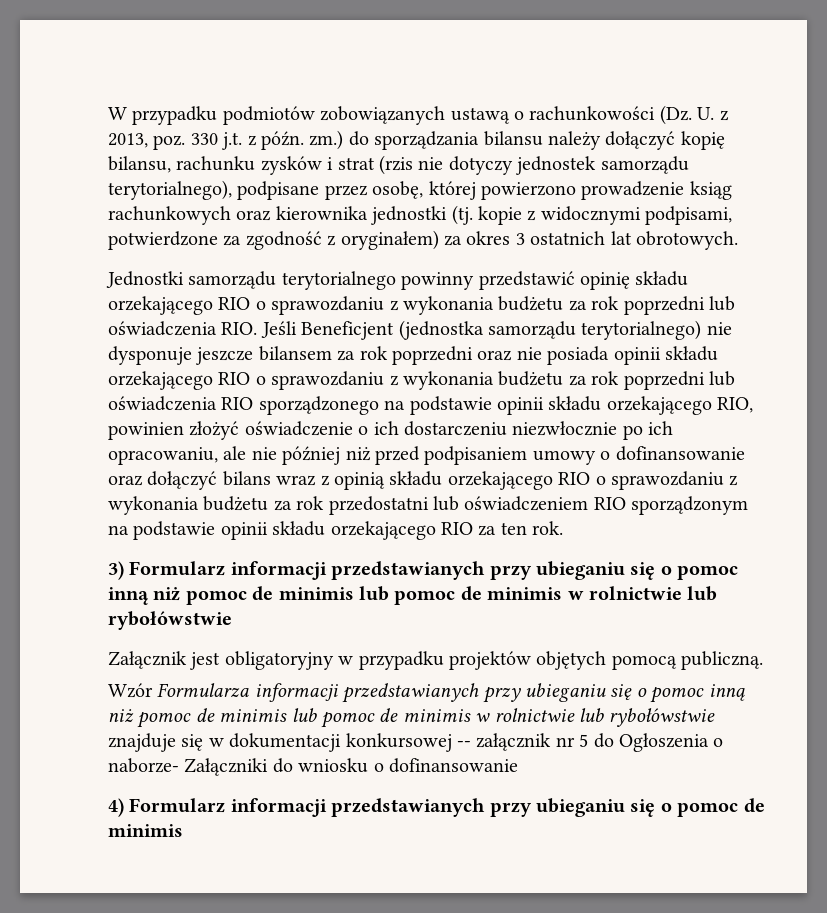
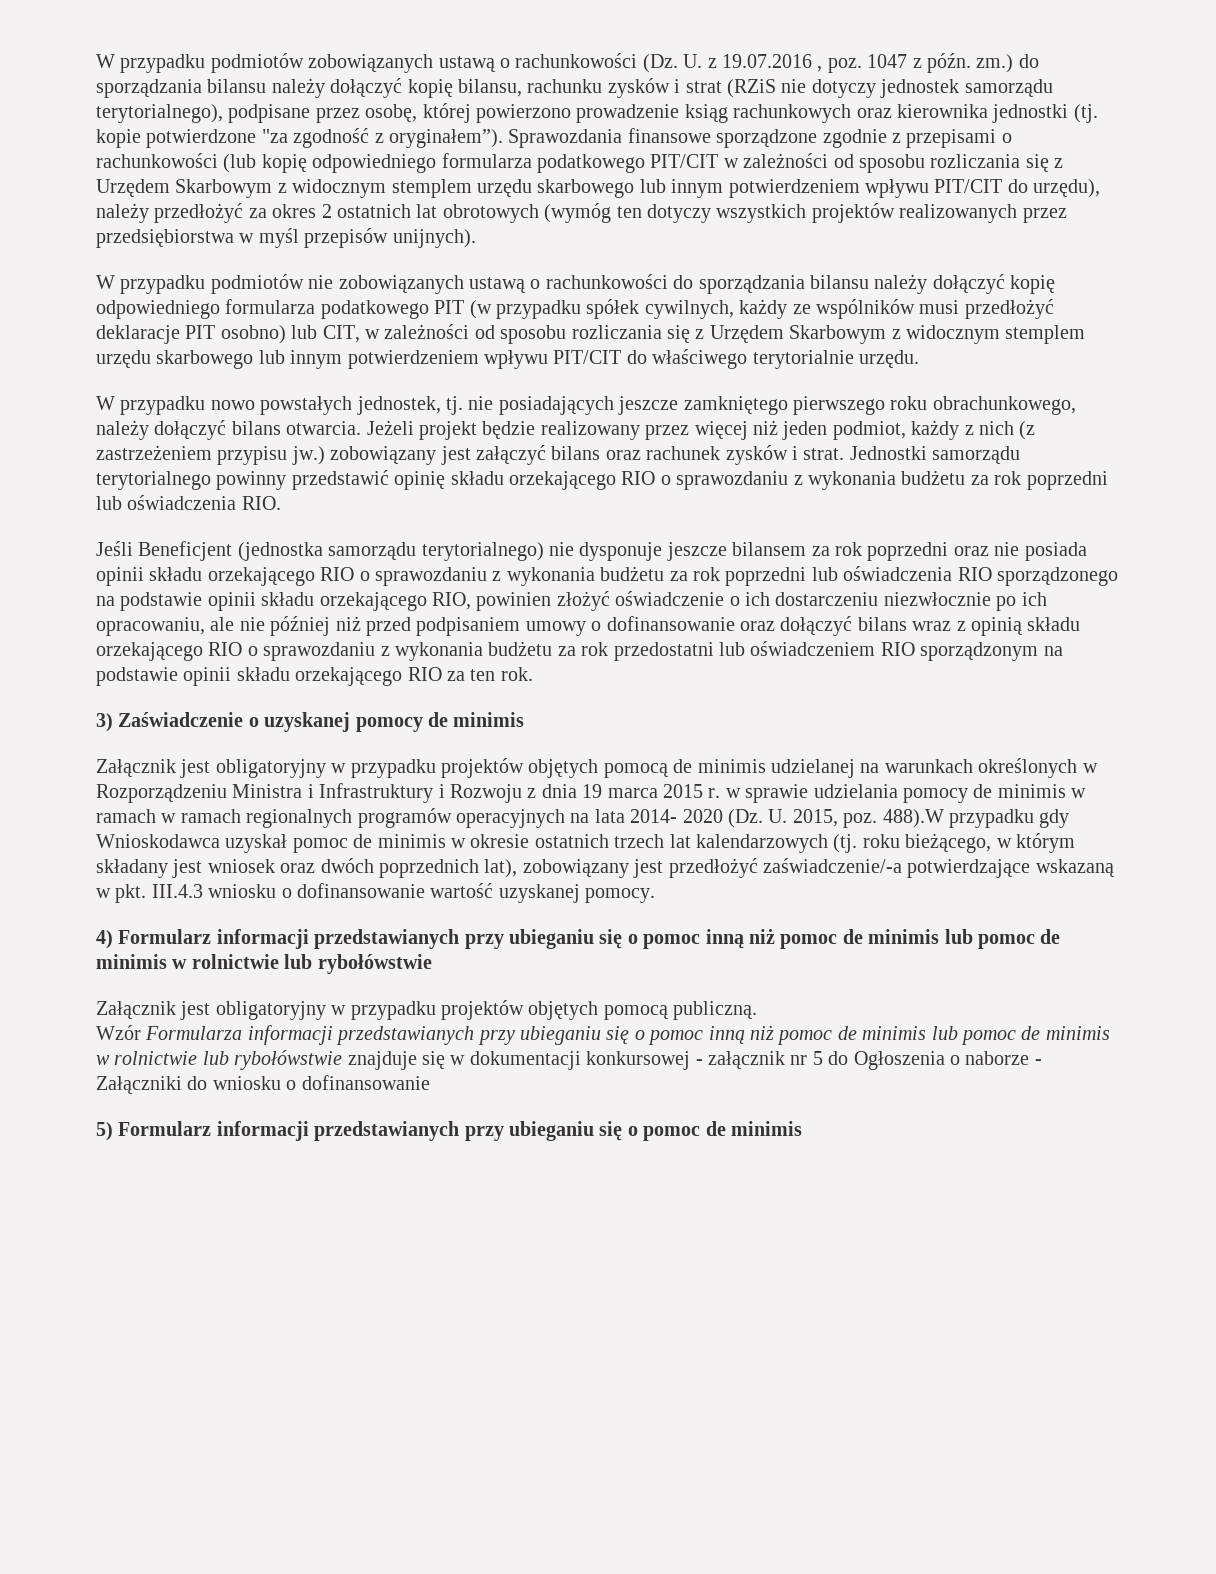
- W przypadku podmiotów zobowiązanych ustawą o rachunkowości (Dz. U. z 2013, poz. 330 j.t. z późn. zm.) do sporządzania bilansu należy dołączyć kopię bilansu, rachunku zysków i strat (rzis nie dotyczy jednostek samorządu terytorialnego), podpisane przez osobę, której powierzono prowadzenie ksiąg rachunkowych oraz kierownika jednostki (tj. kopie z widocznymi podpisami, potwierdzone za zgodność z oryginałem) za okres 3 ostatnich lat obrotowych.
- Jednostki samorządu terytorialnego powinny przedstawić opinię składu orzekającego RIO o sprawozdaniu z wykonania budżetu za rok poprzedni lub oświadczenia RIO. Jeśli Beneficjent (jednostka samorządu terytorialnego) nie dysponuje jeszcze bilansem za rok poprzedni oraz nie posiada opinii składu orzekającego RIO o sprawozdaniu z wykonania budżetu za rok poprzedni lub oświadczenia RIO sporządzonego na podstawie opinii składu orzekającego RIO, powinien złożyć oświadczenie o ich dostarczeniu niezwłocznie po ich opracowaniu, ale nie później niż przed podpisaniem umowy o dofinansowanie oraz dołączyć bilans wraz z opinią składu orzekającego RIO o sprawozdaniu z wykonania budżetu za rok przedostatni lub oświadczeniem RIO sporządzonym na podstawie opinii składu orzekającego RIO za ten rok.
+ W przypadku podmiotów zobowiązanych ustawą o rachunkowości (Dz. U. z 19.07.2016 , poz. 1047 z późn. zm.) do sporządzania bilansu należy dołączyć kopię bilansu, rachunku zysków i strat (RZiS nie dotyczy jednostek samorządu terytorialnego), podpisane przez osobę, której powierzono prowadzenie ksiąg rachunkowych oraz kierownika jednostki (tj. kopie potwierdzone "za zgodność z oryginałem”). Sprawozdania finansowe sporządzone zgodnie z przepisami o rachunkowości (lub kopię odpowiedniego formularza podatkowego PIT/CIT w zależności od sposobu rozliczania się z Urzędem Skarbowym z widocznym stemplem urzędu skarbowego lub innym potwierdzeniem wpływu PIT/CIT do urzędu), należy przedłożyć za okres 2 ostatnich lat obrotowych (wymóg ten dotyczy wszystkich projektów realizowanych przez przedsiębiorstwa w myśl przepisów unijnych).
+ W przypadku podmiotów nie zobowiązanych ustawą o rachunkowości do sporządzania bilansu należy dołączyć kopię odpowiedniego formularza podatkowego PIT (w przypadku spółek cywilnych, każdy ze wspólników musi przedłożyć deklaracje PIT osobno) lub CIT, w zależności od sposobu rozliczania się z Urzędem Skarbowym z widocznym stemplem urzędu skarbowego lub innym potwierdzeniem wpływu PIT/CIT do właściwego terytorialnie urzędu.
+ W przypadku nowo powstałych jednostek, tj. nie posiadających jeszcze zamkniętego pierwszego roku obrachunkowego, należy dołączyć bilans otwarcia. Jeżeli projekt będzie realizowany przez więcej niż jeden podmiot, każdy z nich (z zastrzeżeniem przypisu jw.) zobowiązany jest załączyć bilans oraz rachunek zysków i strat. Jednostki samorządu terytorialnego powinny przedstawić opinię składu orzekającego RIO o sprawozdaniu z wykonania budżetu za rok poprzedni lub oświadczenia RIO.
+ Jeśli Beneficjent (jednostka samorządu terytorialnego) nie dysponuje jeszcze bilansem za rok poprzedni oraz nie posiada opinii składu orzekającego RIO o sprawozdaniu z wykonania budżetu za rok poprzedni lub oświadczenia RIO sporządzonego na podstawie opinii składu orzekającego RIO, powinien złożyć oświadczenie o ich dostarczeniu niezwłocznie po ich opracowaniu, ale nie później niż przed podpisaniem umowy o dofinansowanie oraz dołączyć bilans wraz z opinią składu orzekającego RIO o sprawozdaniu z wykonania budżetu za rok przedostatni lub oświadczeniem RIO sporządzonym na podstawie opinii składu orzekającego RIO za ten rok.
- 3) Formularz informacji przedstawianych przy ubieganiu się o pomoc inną niż pomoc de minimis lub pomoc de minimis w rolnictwie lub rybołówstwie
+ 3) Zaświadczenie o uzyskanej pomocy de minimis
+ Załącznik jest obligatoryjny w przypadku projektów objętych pomocą de minimis udzielanej na warunkach określonych w Rozporządzeniu Ministra i Infrastruktury i Rozwoju z dnia 19 marca 2015 r. w sprawie udzielania pomocy de minimis w ramach w ramach regionalnych programów operacyjnych na lata 2014- 2020 (Dz. U. 2015, poz. 488).W przypadku gdy Wnioskodawca uzyskał pomoc de minimis w okresie ostatnich trzech lat kalendarzowych (tj. roku bieżącego, w którym składany jest wniosek oraz dwóch poprzednich lat), zobowiązany jest przedłożyć zaświadczenie/-a potwierdzające wskazaną w pkt. III.4.3 wniosku o dofinansowanie wartość uzyskanej pomocy.
+ 4) Formularz informacji przedstawianych przy ubieganiu się o pomoc inną niż pomoc de minimis lub pomoc de minimis w rolnictwie lub rybołówstwie
- Wzór Formularza informacji przedstawianych przy ubieganiu się o pomoc inną niż pomoc de minimis lub pomoc de minimis w rolnictwie lub rybołówstwie znajduje się w dokumentacji konkursowej -- załącznik nr 5 do Ogłoszenia o naborze- Załączniki do wniosku o dofinansowanie
+ Wzór Formularza informacji przedstawianych przy ubieganiu się o pomoc inną niż pomoc de minimis lub pomoc de minimis w rolnictwie lub rybołówstwie znajduje się w dokumentacji konkursowej - załącznik nr 5 do Ogłoszenia o naborze - Załączniki do wniosku o dofinansowanie
- 4) Formularz informacji przedstawianych przy ubieganiu się o pomoc de minimis
+ 5) Formularz informacji przedstawianych przy ubieganiu się o pomoc de minimis

